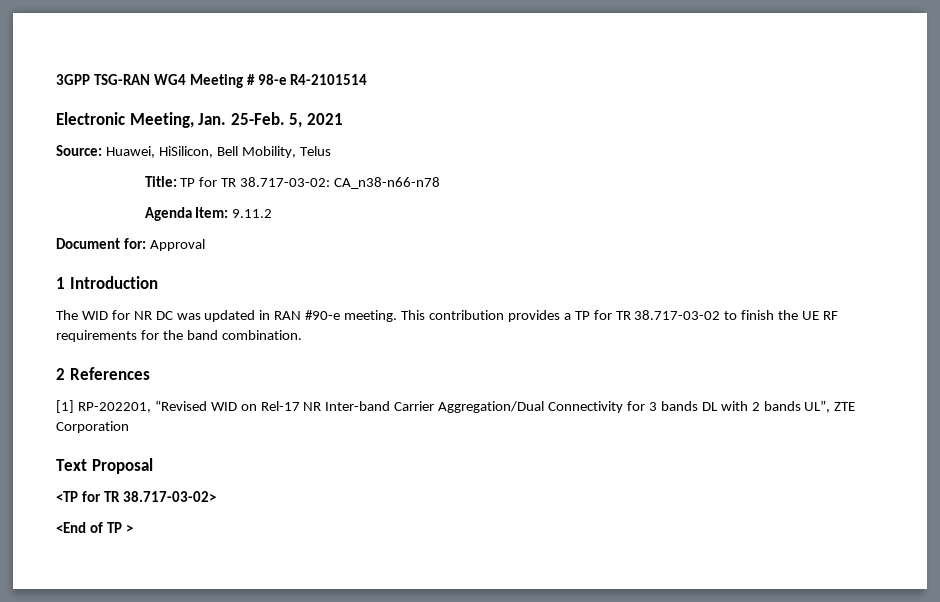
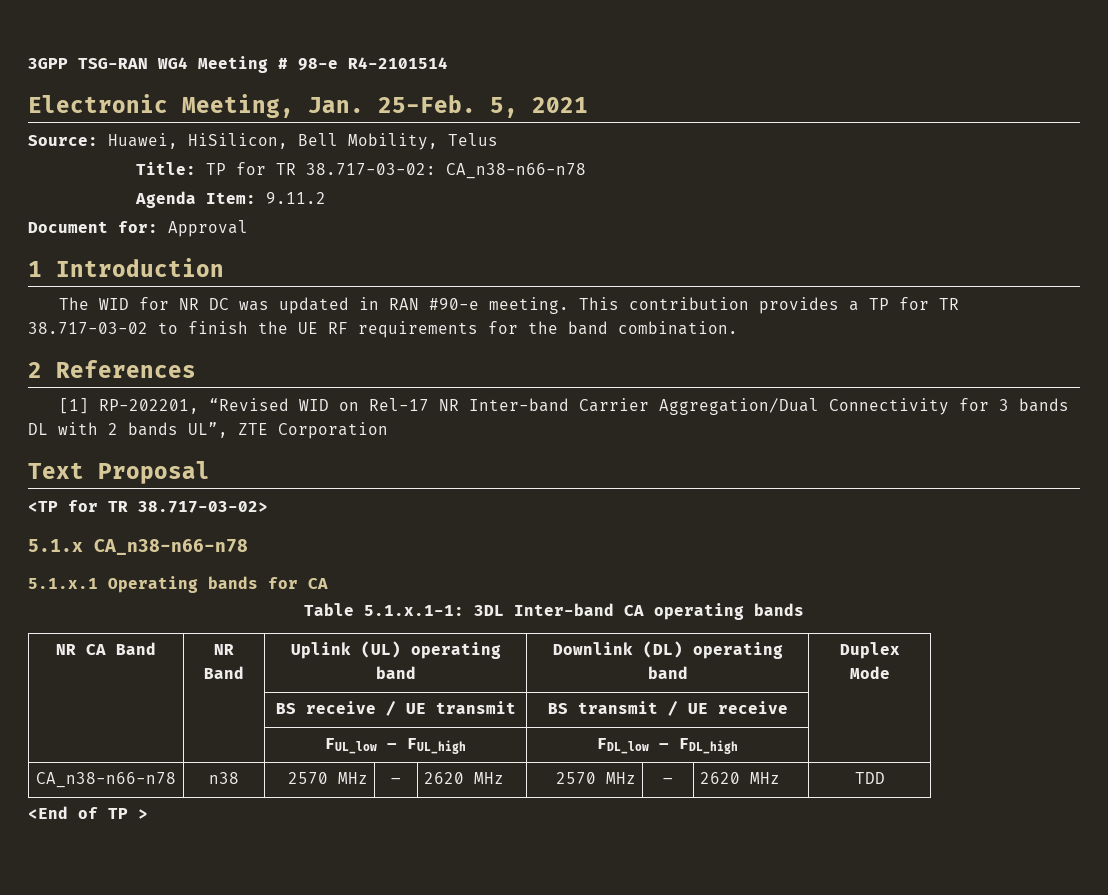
+ 5.1.x CA_n38-n66-n78
+ 5.1.x.1 Operating bands for CA
+ Table 5.1.x.1-1: 3DL Inter-band CA operating bands
+ NR CA Band | NR Band | Uplink (UL) operating band | Downlink (DL) operating band | Duplex Mode
+ | | BS receive / UE transmit | BS transmit / UE receive |
+ | | FUL_low – FUL_high | FDL_low – FDL_high |
+ CA_n38-n66-n78 | n38 | 2570 MHz | – | 2620 MHz | 2570 MHz | – | 2620 MHz | TDD

